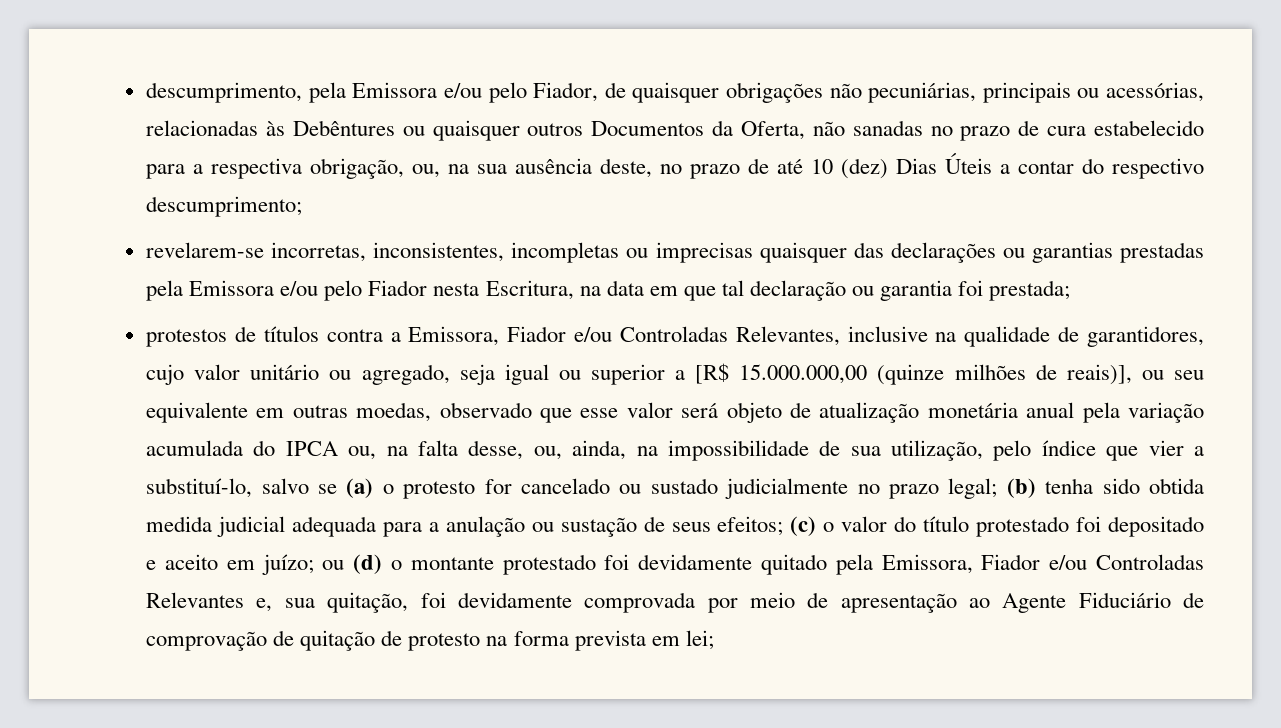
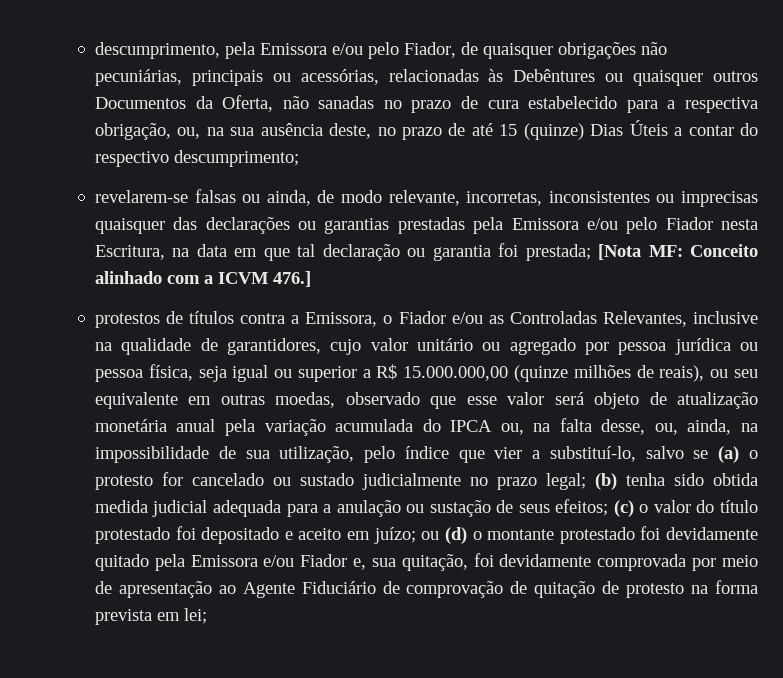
- descumprimento, pela Emissora e/ou pelo Fiador, de quaisquer obrigações não pecuniárias, principais ou acessórias, relacionadas às Debêntures ou quaisquer outros Documentos da Oferta, não sanadas no prazo de cura estabelecido para a respectiva obrigação, ou, na sua ausência deste, no prazo de até 10 (dez) Dias Úteis a contar do respectivo descumprimento;
+ descumprimento, pela Emissora e/ou pelo Fiador, de quaisquer obrigações não pecuniárias, principais ou acessórias, relacionadas às Debêntures ou quaisquer outros Documentos da Oferta, não sanadas no prazo de cura estabelecido para a respectiva obrigação, ou, na sua ausência deste, no prazo de até 15 (quinze) Dias Úteis a contar do respectivo descumprimento;
- revelarem-se incorretas, inconsistentes, incompletas ou imprecisas quaisquer das declarações ou garantias prestadas pela Emissora e/ou pelo Fiador nesta Escritura, na data em que tal declaração ou garantia foi prestada;
+ revelarem-se falsas ou ainda, de modo relevante, incorretas, inconsistentes ou imprecisas quaisquer das declarações ou garantias prestadas pela Emissora e/ou pelo Fiador nesta Escritura, na data em que tal declaração ou garantia foi prestada; [Nota MF: Conceito alinhado com a ICVM 476.]
- protestos de títulos contra a Emissora, Fiador e/ou Controladas Relevantes, inclusive na qualidade de garantidores, cujo valor unitário ou agregado, seja igual ou superior a [R$ 15.000.000,00 (quinze milhões de reais)], ou seu equivalente em outras moedas, observado que esse valor será objeto de atualização monetária anual pela variação acumulada do IPCA ou, na falta desse, ou, ainda, na impossibilidade de sua utilização, pelo índice que vier a substituí-lo, salvo se (a) o protesto for cancelado ou sustado judicialmente no prazo legal;
+ protestos de títulos contra a Emissora, o Fiador e/ou as Controladas Relevantes, inclusive na qualidade de garantidores, cujo valor unitário ou agregado por pessoa jurídica ou pessoa física, seja igual ou superior a R$ 15.000.000,00 (quinze milhões de reais), ou seu equivalente em outras moedas, observado que esse valor será objeto de atualização monetária anual pela variação acumulada do IPCA ou, na falta desse, ou, ainda, na impossibilidade de sua utilização, pelo índice que vier a substituí-lo, salvo se (a) o protesto for cancelado ou sustado judicialmente no prazo legal;
- ou (d) o montante protestado foi devidamente quitado pela Emissora, Fiador e/ou Controladas Relevantes e, sua quitação, foi devidamente comprovada por meio de apresentação ao Agente Fiduciário de comprovação de quitação de protesto na forma prevista em lei;
+ ou (d) o montante protestado foi devidamente quitado pela Emissora e/ou Fiador e, sua quitação, foi devidamente comprovada por meio de apresentação ao Agente Fiduciário de comprovação de quitação de protesto na forma prevista em lei;

